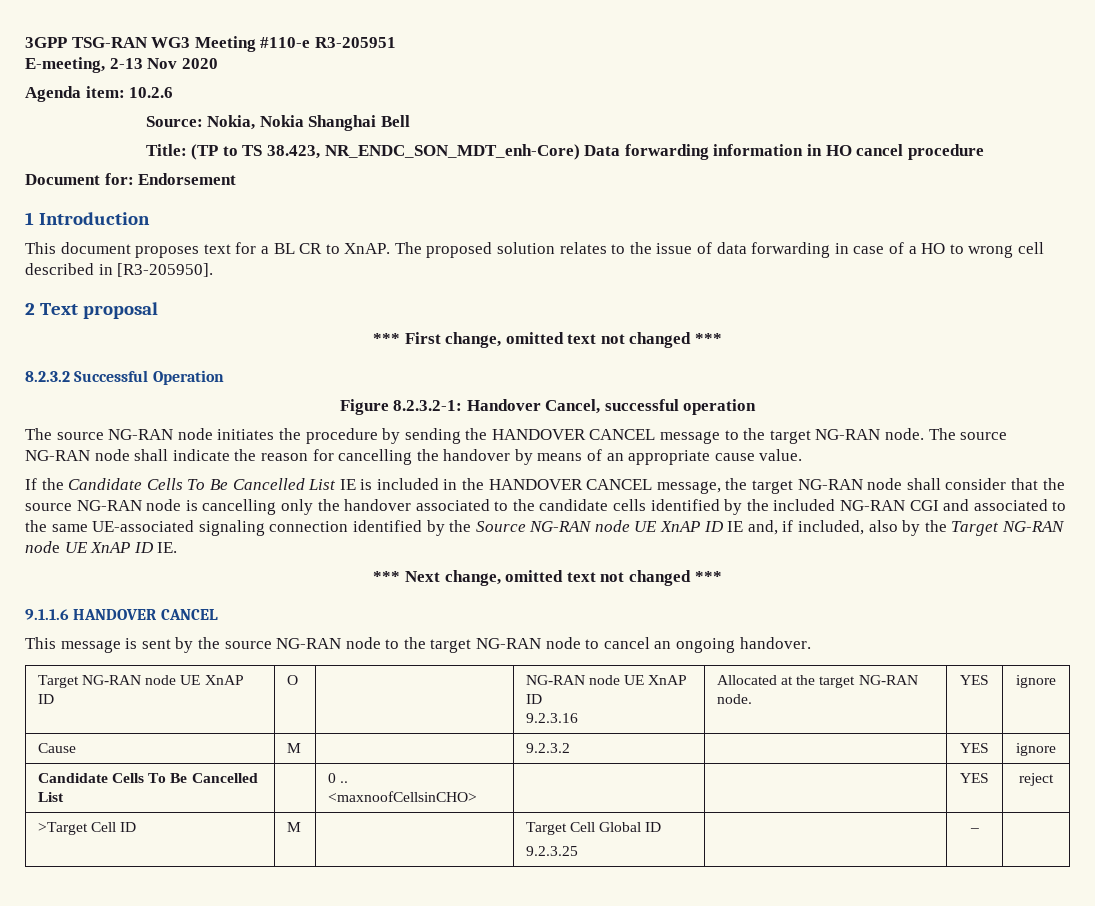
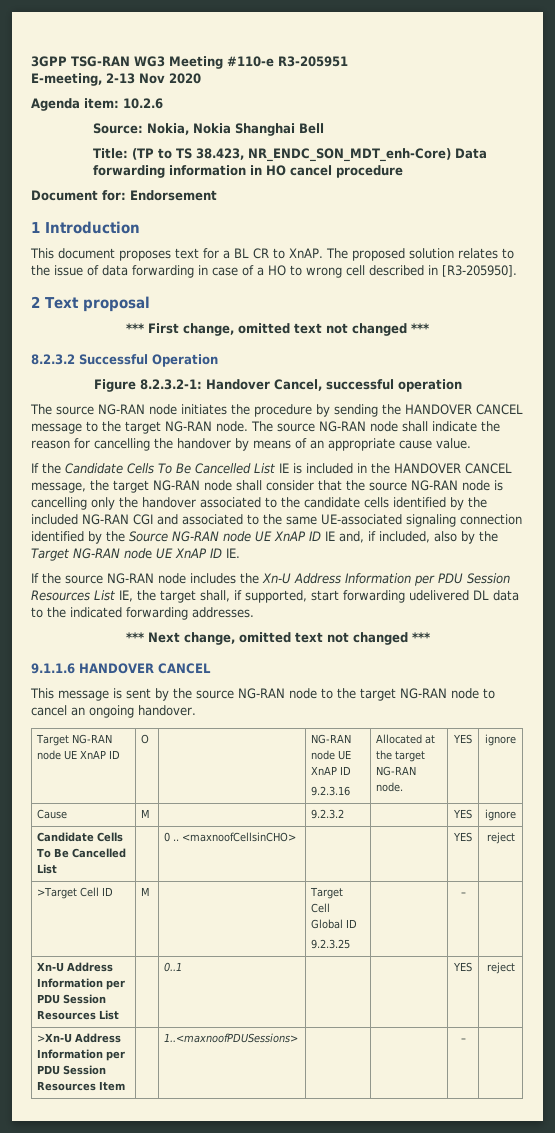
+ If the source NG-RAN node includes the Xn-U Address Information per PDU Session Resources List IE, the target shall, if supported, start forwarding udelivered DL data to the indicated forwarding addresses.
+ Xn-U Address Information per PDU Session Resources List | | 0..1 | | | YES | reject
+ >Xn-U Address Information per PDU Session Resources Item | | 1..<maxnoofPDUSessions> | | | – |

